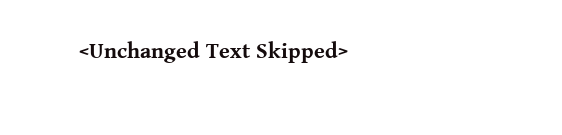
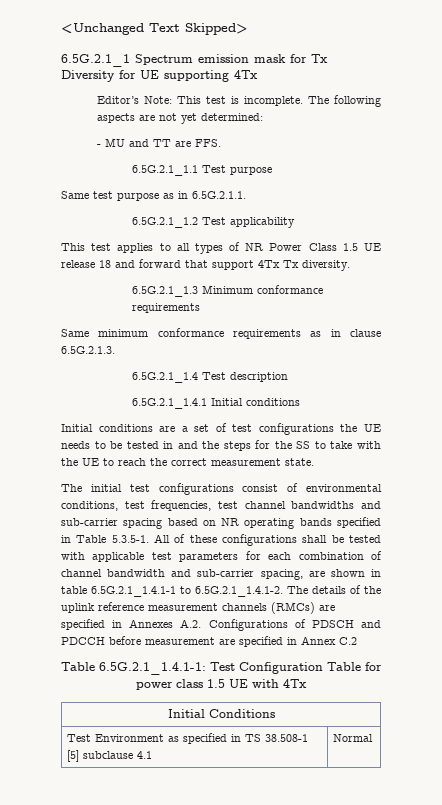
+ 6.5G.2.1_1 Spectrum emission mask for Tx Diversity for UE supporting 4Tx
+ Editor’s Note: This test is incomplete. The following aspects are not yet determined:
+ - MU and TT are FFS.
+ 6.5G.2.1_1.1 Test purpose
+ Same test purpose as in 6.5G.2.1.1.
+ 6.5G.2.1_1.2 Test applicability
+ This test applies to all types of NR Power Class 1.5 UE release 18 and forward that support 4Tx Tx diversity.
+ 6.5G.2.1_1.3 Minimum conformance requirements
+ Same minimum conformance requirements as in clause 6.5G.2.1.3.
+ 6.5G.2.1_1.4 Test description
+ 6.5G.2.1_1.4.1 Initial conditions
+ Initial conditions are a set of test configurations the UE needs to be tested in and the steps for the SS to take with the UE to reach the correct measurement state.
+ The initial test configurations consist of environmental conditions, test frequencies, test channel bandwidths and sub-carrier spacing based on NR operating bands specified in Table 5.3.5-1. All of these configurations shall be tested with applicable test parameters for each combination of channel bandwidth and sub-carrier spacing, are shown in table 6.5G.2.1_1.4.1-1 to 6.5G.2.1_1.4.1-2. The details of the uplink reference measurement channels (RMCs) are specified in Annexes A.2. Configurations of PDSCH and PDCCH before measurement are specified in Annex C.2
+ Table 6.5G.2.1_1.4.1-1: Test Configuration Table for power class 1.5 UE with 4Tx
+ Initial Conditions
+ Test Environment as specified in TS 38.508-1 [5] subclause 4.1 | Normal

